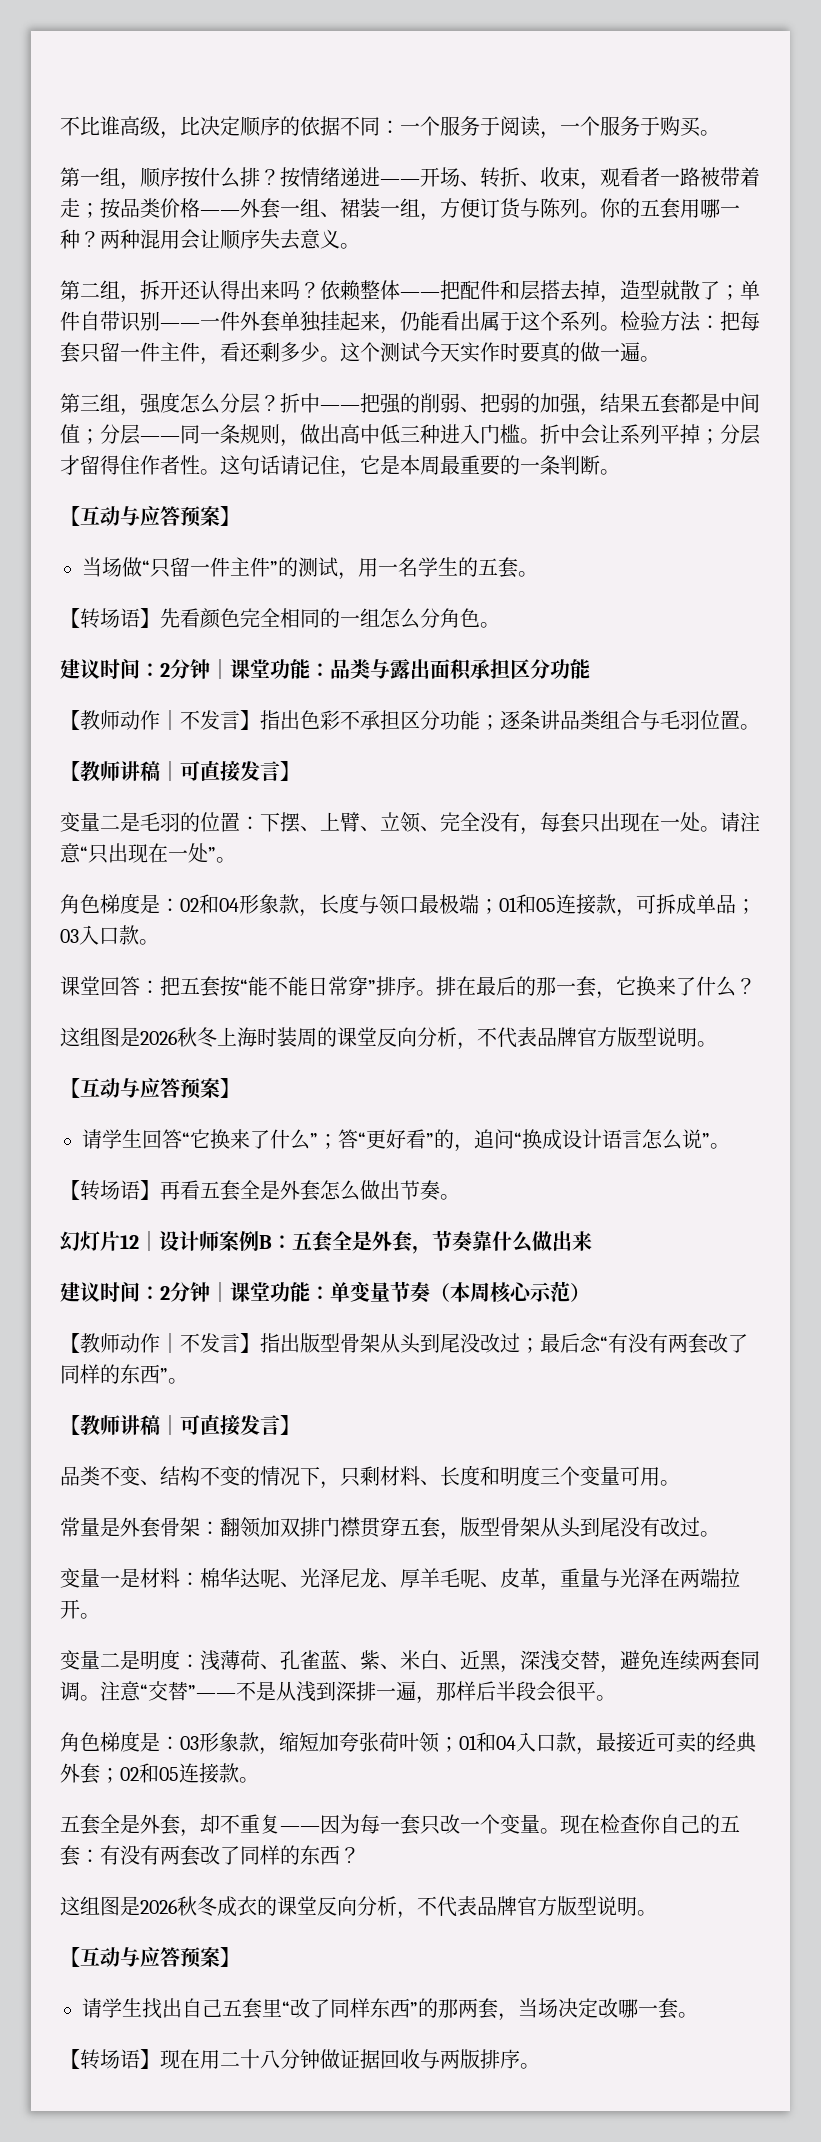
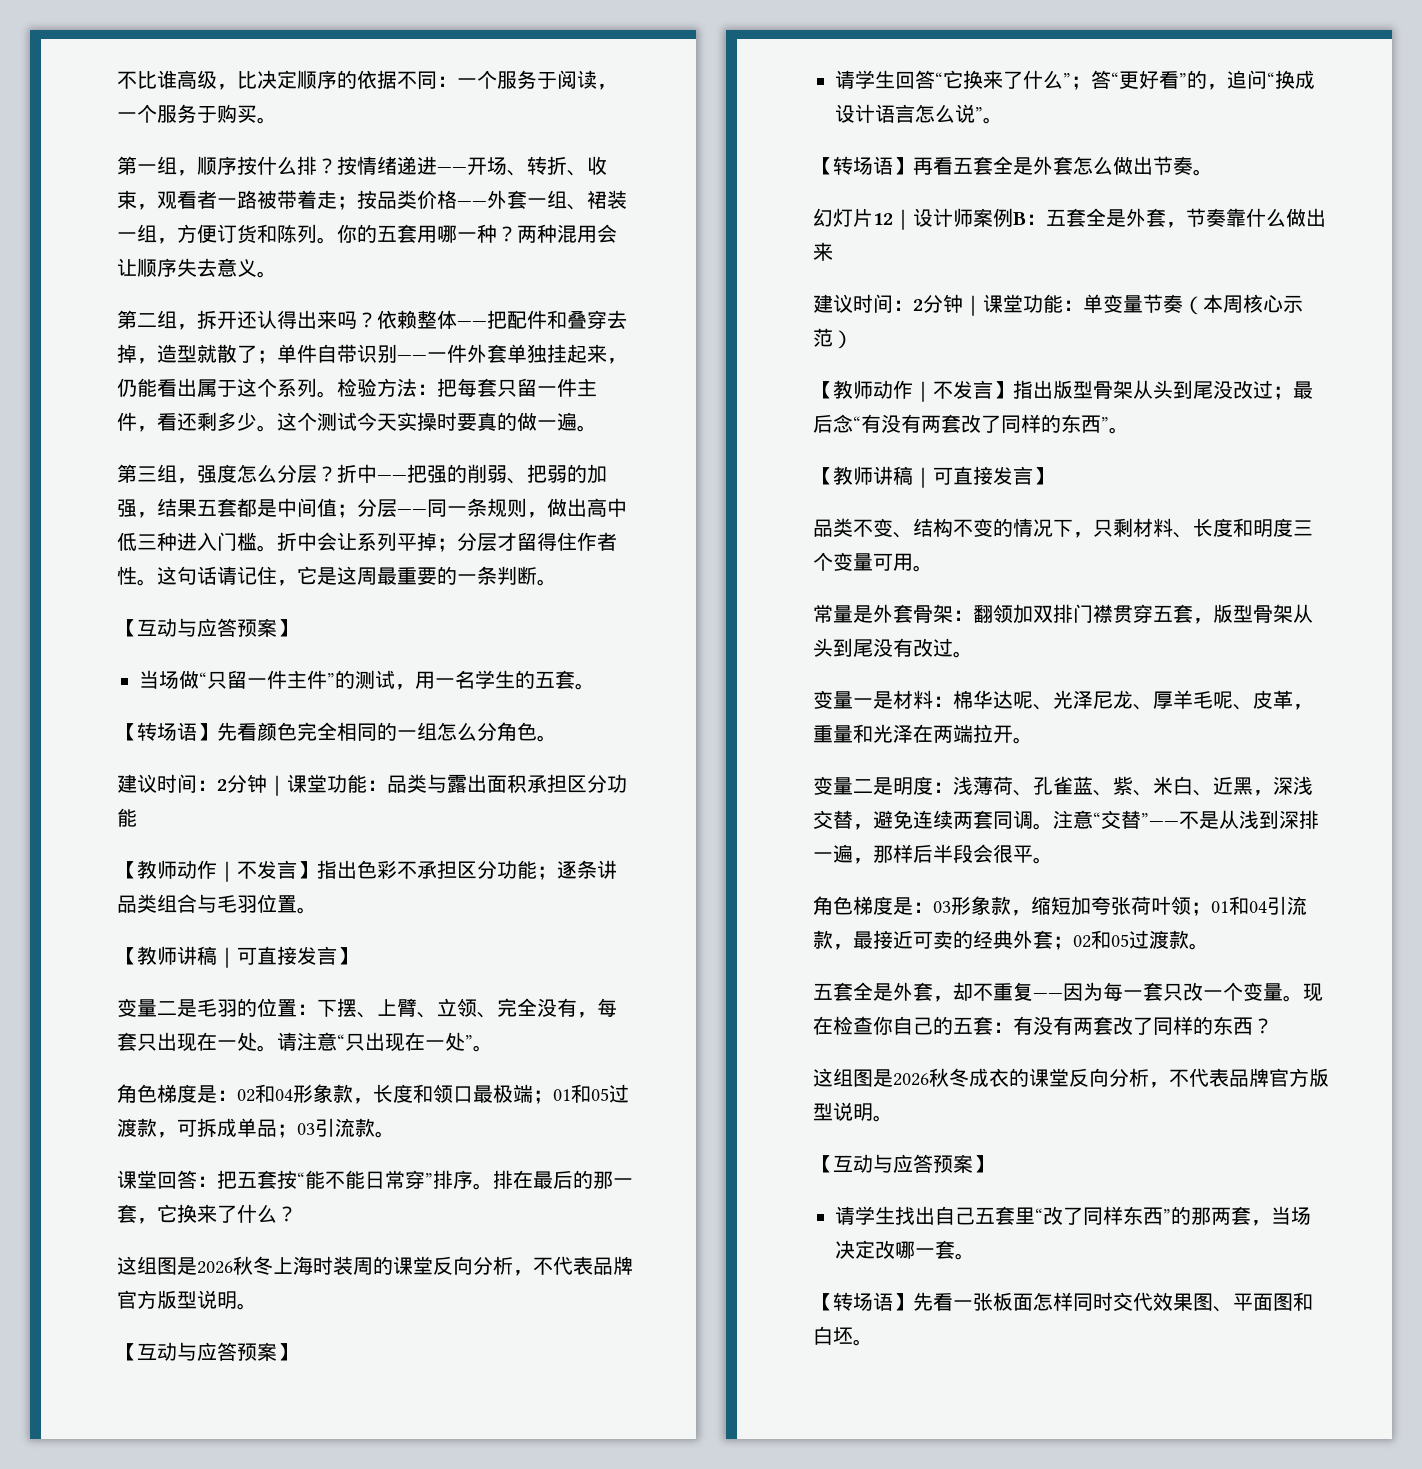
- 按情绪递进——开场、转折、收束，观看者一路被带着走；按品类价格——外套一组、裙装一组，方便订货与陈列。
+ 按情绪递进——开场、转折、收束，观看者一路被带着走；按品类价格——外套一组、裙装一组，方便订货和陈列。
- 依赖整体——把配件和层搭去掉，造型就散了；单件自带识别——一件外套单独挂起来，仍能看出属于这个系列。
+ 依赖整体——把配件和叠穿去掉，造型就散了；单件自带识别——一件外套单独挂起来，仍能看出属于这个系列。
- 这个测试今天实作时要真的做一遍。
+ 这个测试今天实操时要真的做一遍。
- 这句话请记住，它是本周最重要的一条判断。
+ 这句话请记住，它是这周最重要的一条判断。
- 角色梯度是：02和04形象款，长度与领口最极端；01和05连接款，可拆成单品；03入口款。
+ 角色梯度是：02和04形象款，长度和领口最极端；01和05过渡款，可拆成单品；03引流款。
- 变量一是材料：棉华达呢、光泽尼龙、厚羊毛呢、皮革，重量与光泽在两端拉开。
+ 变量一是材料：棉华达呢、光泽尼龙、厚羊毛呢、皮革，重量和光泽在两端拉开。
- 角色梯度是：03形象款，缩短加夸张荷叶领；01和04入口款，最接近可卖的经典外套；02和05连接款。
+ 角色梯度是：03形象款，缩短加夸张荷叶领；01和04引流款，最接近可卖的经典外套；02和05过渡款。
- 【转场语】现在用二十八分钟做证据回收与两版排序。
+ 【转场语】先看一张板面怎样同时交代效果图、平面图和白坯。

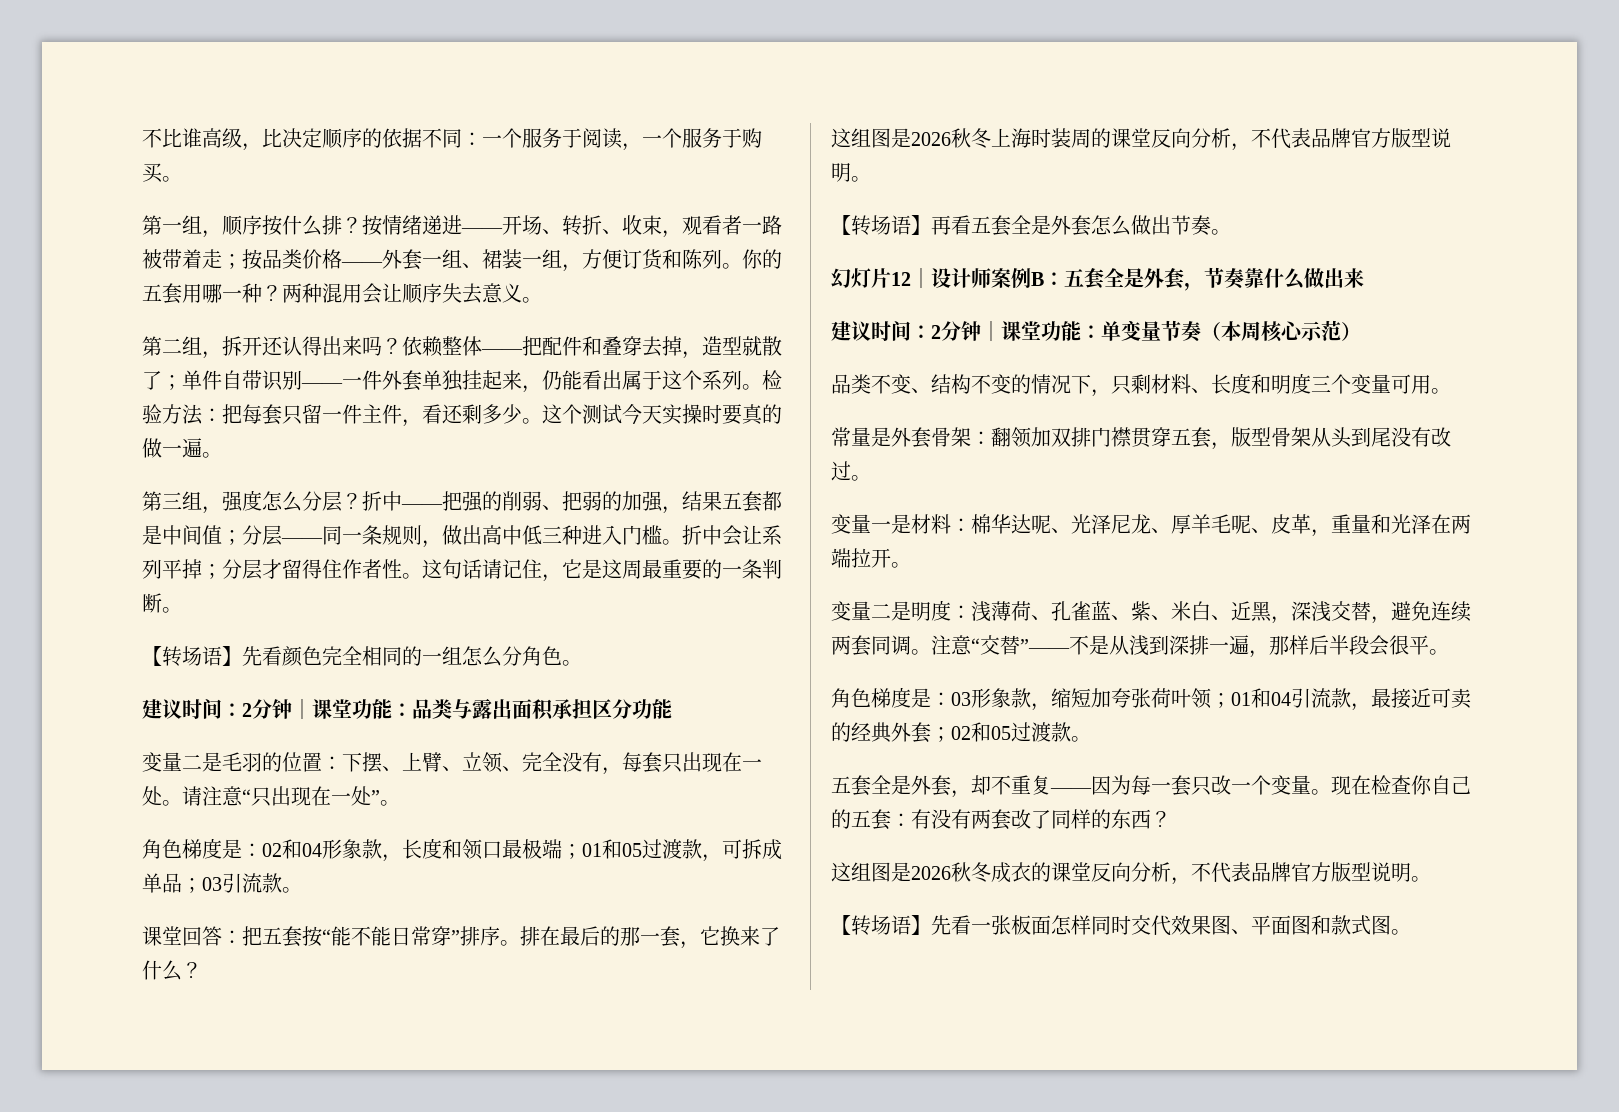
  这句话请记住，它是这周最重要的一条判断。
- 【互动与应答预案】
- 当场做“只留一件主件”的测试，用一名学生的五套。
- 【教师动作｜不发言】指出色彩不承担区分功能；逐条讲品类组合与毛羽位置。
- 【教师讲稿｜可直接发言】
  这组图是2026秋冬上海时装周的课堂反向分析，不代表品牌官方版型说明。
- 【互动与应答预案】
- 请学生回答“它换来了什么”；答“更好看”的，追问“换成设计语言怎么说”。
- 【教师动作｜不发言】指出版型骨架从头到尾没改过；最后念“有没有两套改了同样的东西”。
- 【教师讲稿｜可直接发言】
  这组图是2026秋冬成衣的课堂反向分析，不代表品牌官方版型说明。
- 【互动与应答预案】
- 请学生找出自己五套里“改了同样东西”的那两套，当场决定改哪一套。
- 【转场语】先看一张板面怎样同时交代效果图、平面图和白坯。
+ 【转场语】先看一张板面怎样同时交代效果图、平面图和款式图。

